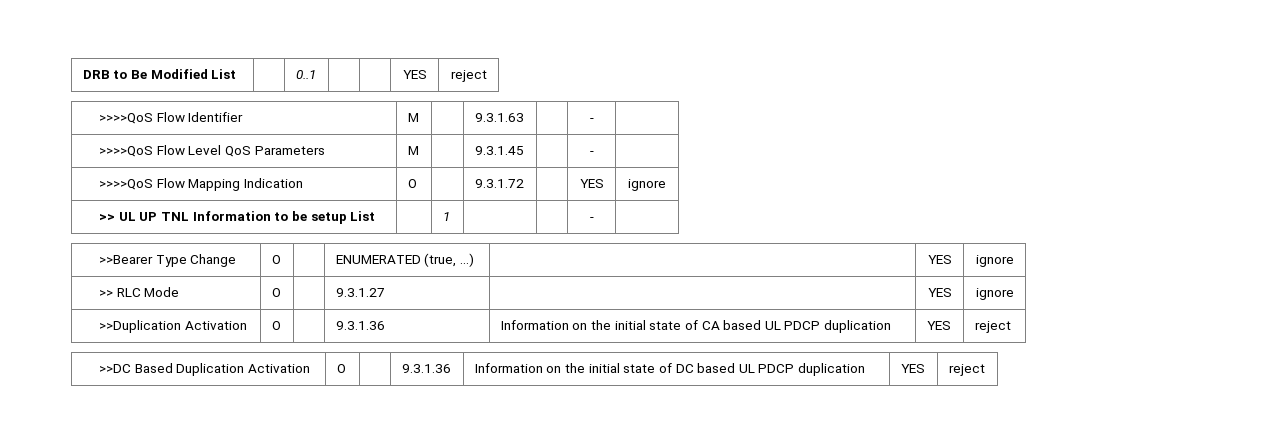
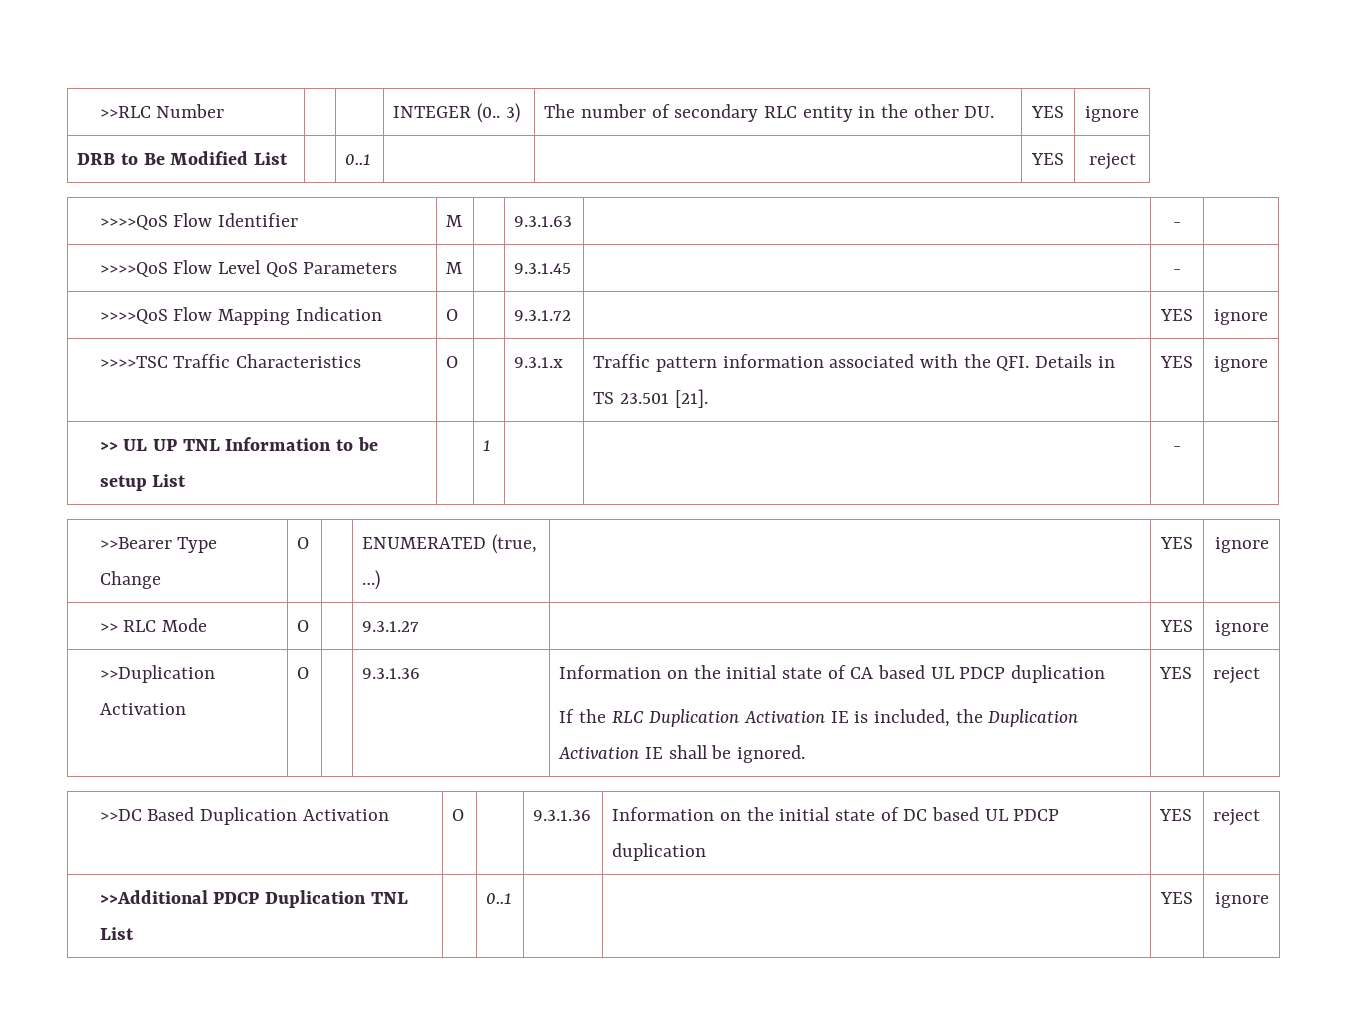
+ >>RLC Number | | | INTEGER (0.. 3) | The number of secondary RLC entity in the other DU. | YES | ignore
+ >>>>TSC Traffic Characteristics | O | | 9.3.1.x | Traffic pattern information associated with the QFI. Details in TS 23.501 [21]. | YES | ignore
- >>Duplication Activation | O | | 9.3.1.36 | Information on the initial state of CA based UL PDCP duplication | YES | reject
+ >>Duplication Activation | O | | 9.3.1.36 | Information on the initial state of CA based UL PDCP duplication
+ If the RLC Duplication Activation IE is included, the Duplication Activation IE shall be ignored. | YES | reject
+ >>Additional PDCP Duplication TNL List | | 0..1 | | | YES | ignore

